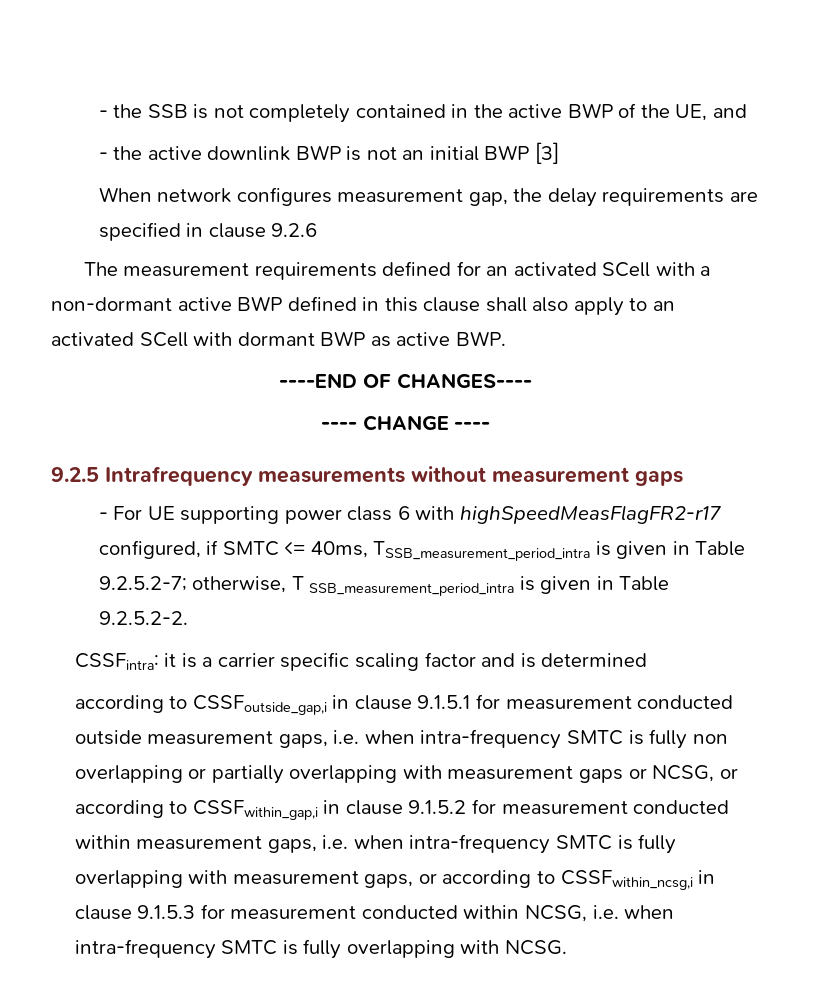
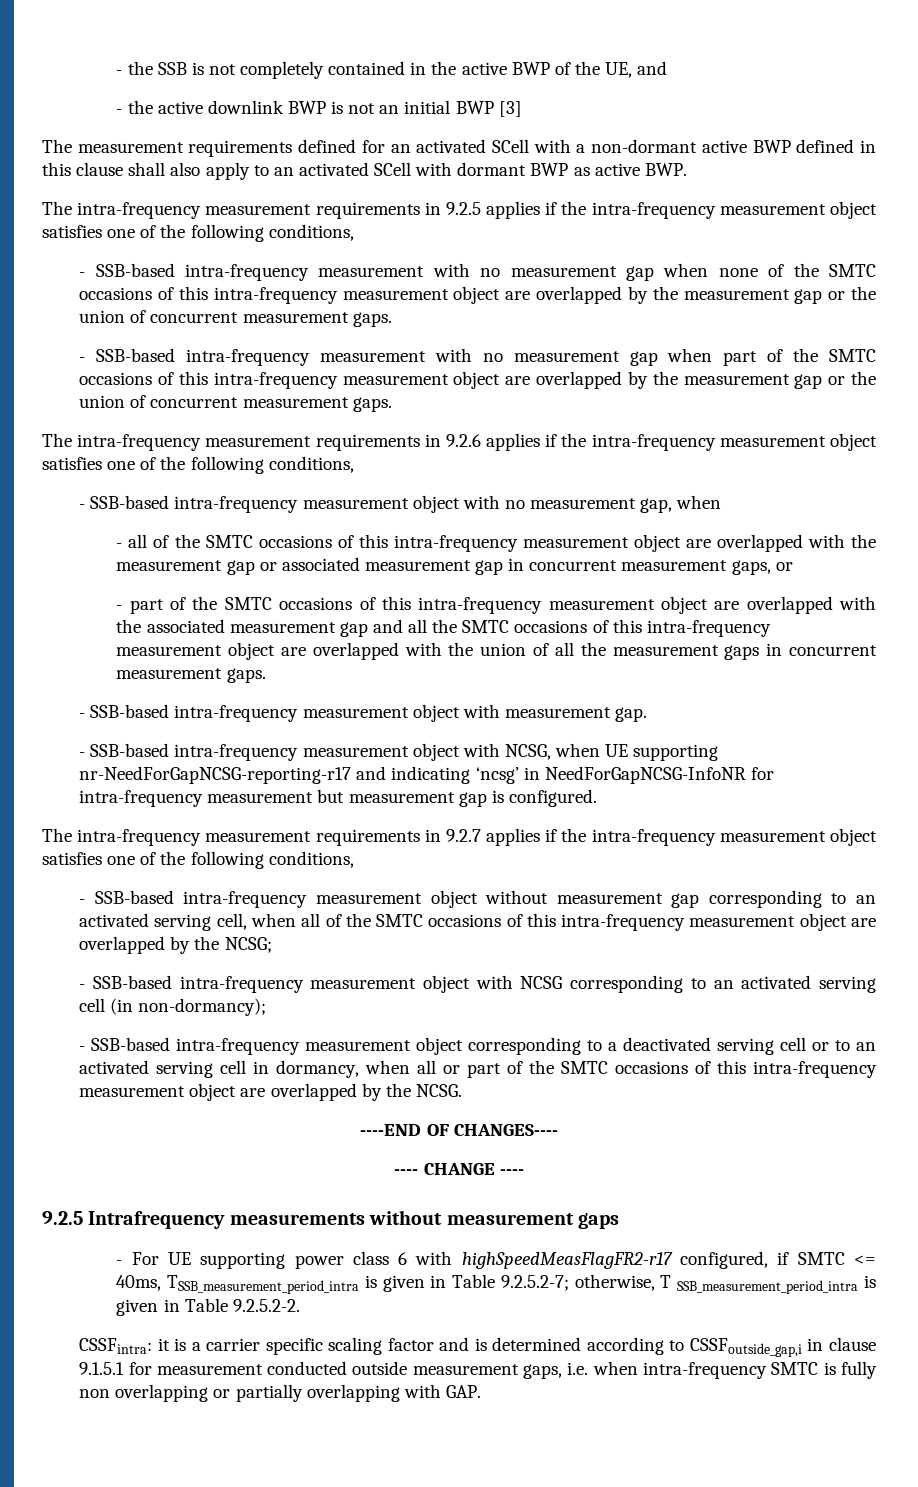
- When network configures measurement gap, the delay requirements are specified in clause 9.2.6
+ The intra-frequency measurement requirements in 9.2.5 applies if the intra-frequency measurement object satisfies one of the following conditions,
+ - SSB-based intra-frequency measurement with no measurement gap when none of the SMTC occasions of this intra-frequency measurement object are overlapped by the measurement gap or the union of concurrent measurement gaps.
+ - SSB-based intra-frequency measurement with no measurement gap when part of the SMTC occasions of this intra-frequency measurement object are overlapped by the measurement gap or the union of concurrent measurement gaps.
+ The intra-frequency measurement requirements in 9.2.6 applies if the intra-frequency measurement object satisfies one of the following conditions,
+ - SSB-based intra-frequency measurement object with no measurement gap, when
+ - all of the SMTC occasions of this intra-frequency measurement object are overlapped with the measurement gap or associated measurement gap in concurrent measurement gaps, or
+ - part of the SMTC occasions of this intra-frequency measurement object are overlapped with the associated measurement gap and all the SMTC occasions of this intra-frequency measurement object are overlapped with the union of all the measurement gaps in concurrent measurement gaps.
+ - SSB-based intra-frequency measurement object with measurement gap.
+ - SSB-based intra-frequency measurement object with NCSG, when UE supporting nr-NeedForGapNCSG-reporting-r17 and indicating ‘ncsg’ in NeedForGapNCSG-InfoNR for intra-frequency measurement but measurement gap is configured.
+ The intra-frequency measurement requirements in 9.2.7 applies if the intra-frequency measurement object satisfies one of the following conditions,
+ - SSB-based intra-frequency measurement object without measurement gap corresponding to an activated serving cell, when all of the SMTC occasions of this intra-frequency measurement object are overlapped by the NCSG;
+ - SSB-based intra-frequency measurement object with NCSG corresponding to an activated serving cell (in non-dormancy);
+ - SSB-based intra-frequency measurement object corresponding to a deactivated serving cell or to an activated serving cell in dormancy, when all or part of the SMTC occasions of this intra-frequency measurement object are overlapped by the NCSG.
- CSSFintra: it is a carrier specific scaling factor and is determined
- according to CSSFoutside_gap,i in clause 9.1.5.1 for measurement conducted outside measurement gaps, i.e. when intra-frequency SMTC is fully non overlapping or partially overlapping with measurement gaps or NCSG, or according to CSSFwithin_gap,i in clause 9.1.5.2 for measurement conducted within measurement gaps, i.e. when intra-frequency SMTC is fully overlapping with measurement gaps, or according to CSSFwithin_ncsg,i in clause 9.1.5.3 for measurement conducted within NCSG, i.e. when intra-frequency SMTC is fully overlapping with NCSG.
+ CSSFintra: it is a carrier specific scaling factor and is determined according to CSSFoutside_gap,i in clause 9.1.5.1 for measurement conducted outside measurement gaps, i.e. when intra-frequency SMTC is fully non overlapping or partially overlapping with GAP.

